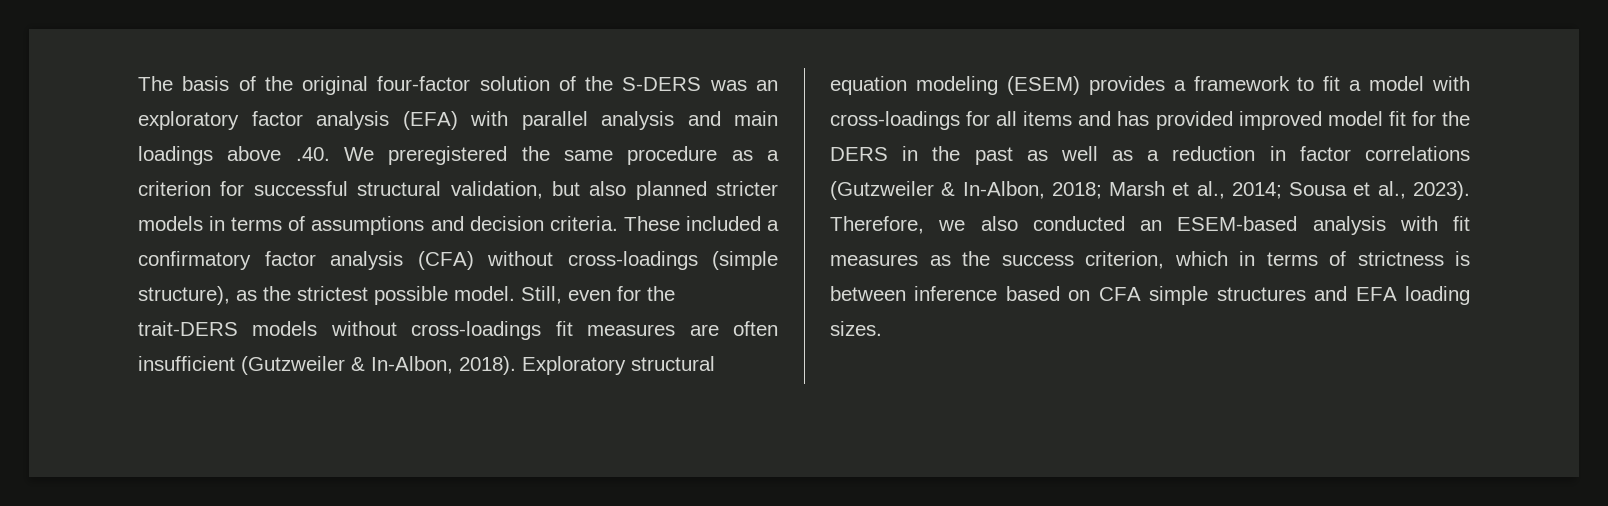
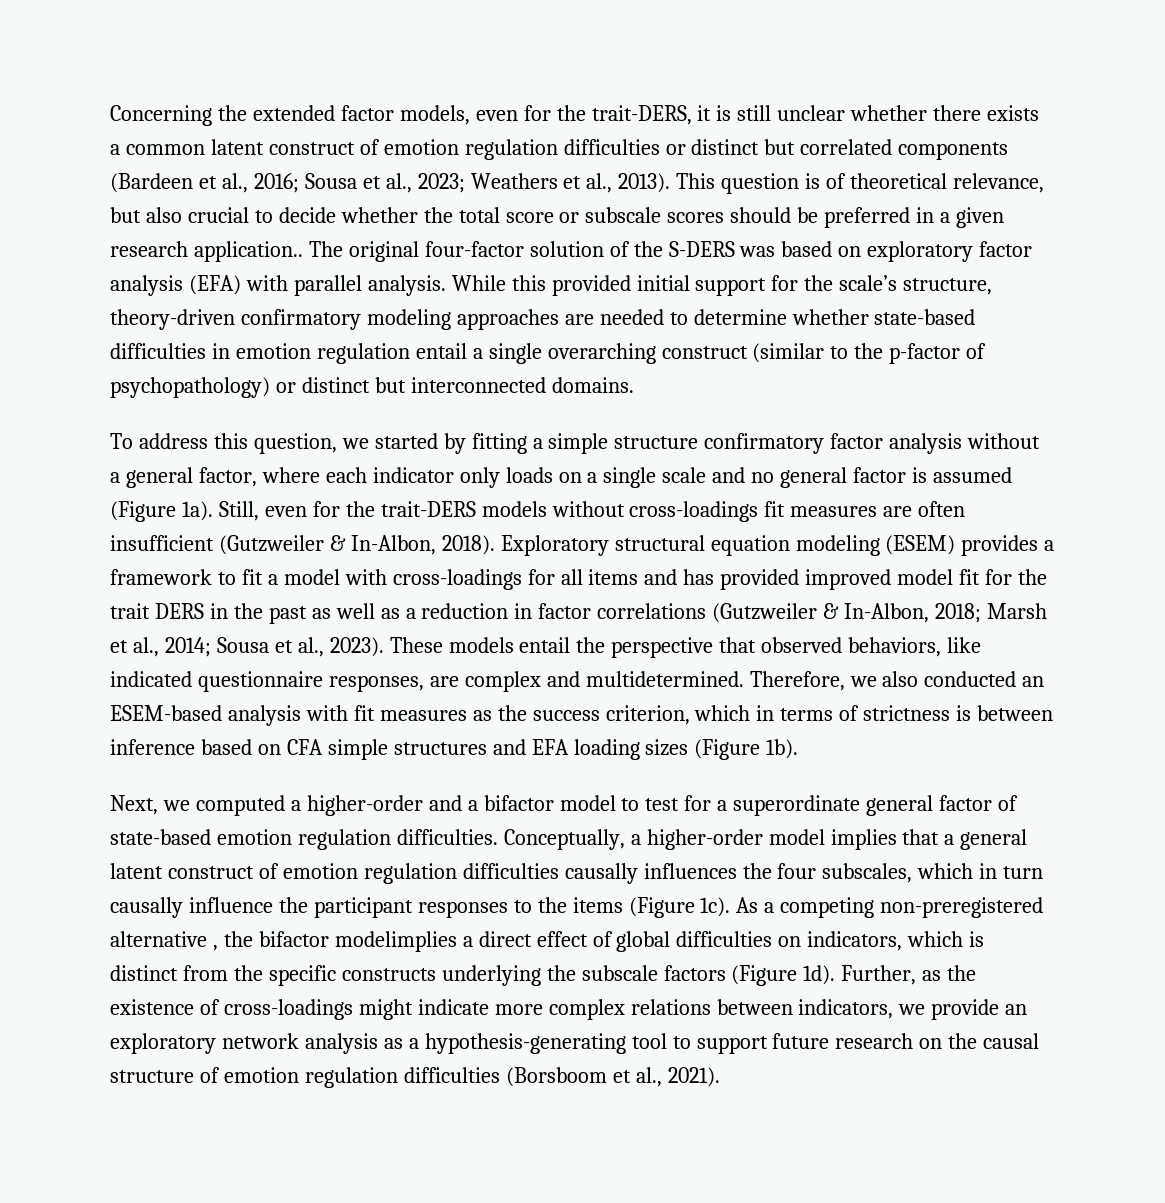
- The basis of the original four-factor solution of the S-DERS was an exploratory factor analysis (EFA) with parallel analysis and main loadings above .40. We preregistered the same procedure as a criterion for successful structural validation, but also planned stricter models in terms of assumptions and decision criteria. These included a confirmatory factor analysis (CFA) without cross-loadings (simple structure), as the strictest possible model.
+ Concerning the extended factor models, even for the trait-DERS, it is still unclear whether there exists a common latent construct of emotion regulation difficulties or distinct but correlated components (Bardeen et al., 2016; Sousa et al., 2023; Weathers et al., 2013). This question is of theoretical relevance, but also crucial to decide whether the total score or subscale scores should be preferred in a given research application.. The original four-factor solution of the S-DERS was based on exploratory factor analysis (EFA) with parallel analysis. While this provided initial support for the scale’s structure, theory-driven confirmatory modeling approaches are needed to determine whether state-based difficulties in emotion regulation entail a single overarching construct (similar to the p-factor of psychopathology) or distinct but interconnected domains.
+ To address this question, we started by fitting a simple structure confirmatory factor analysis without a general factor, where each indicator only loads on a single scale and no general factor is assumed (Figure 1a).
- Exploratory structural equation modeling (ESEM) provides a framework to fit a model with cross-loadings for all items and has provided improved model fit for the DERS in the past as well as a reduction in factor correlations (Gutzweiler & In-Albon, 2018; Marsh et al., 2014; Sousa et al., 2023).
+ Exploratory structural equation modeling (ESEM) provides a framework to fit a model with cross-loadings for all items and has provided improved model fit for the trait DERS in the past as well as a reduction in factor correlations (Gutzweiler & In-Albon, 2018; Marsh et al., 2014; Sousa et al., 2023).
+ These models entail the perspective that observed behaviors, like indicated questionnaire responses, are complex and multidetermined.
- Therefore, we also conducted an ESEM-based analysis with fit measures as the success criterion, which in terms of strictness is between inference based on CFA simple structures and EFA loading sizes.
+ Therefore, we also conducted an ESEM-based analysis with fit measures as the success criterion, which in terms of strictness is between inference based on CFA simple structures and EFA loading sizes (Figure 1b).
+ Next, we computed a higher-order and a bifactor model to test for a superordinate general factor of state-based emotion regulation difficulties. Conceptually, a higher-order model implies that a general latent construct of emotion regulation difficulties causally influences the four subscales, which in turn causally influence the participant responses to the items (Figure 1c). As a competing non-preregistered alternative , the bifactor modelimplies a direct effect of global difficulties on indicators, which is distinct from the specific constructs underlying the subscale factors (Figure 1d). Further, as the existence of cross-loadings might indicate more complex relations between indicators, we provide an exploratory network analysis as a hypothesis-generating tool to support future research on the causal structure of emotion regulation difficulties (Borsboom et al., 2021).

